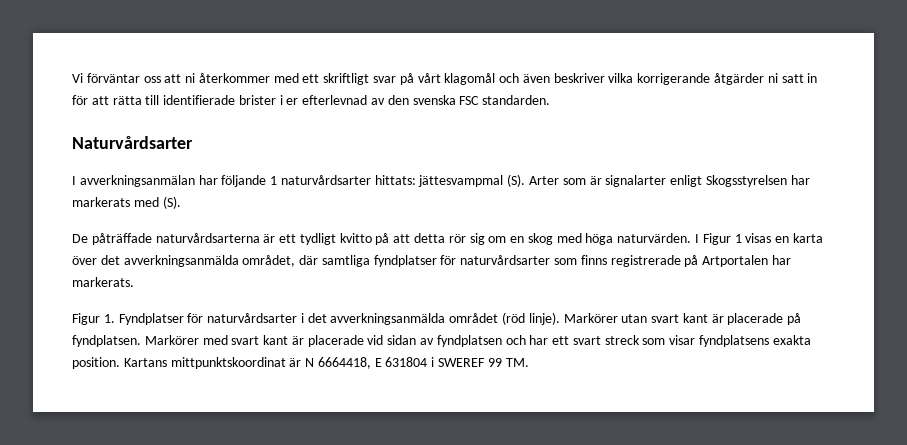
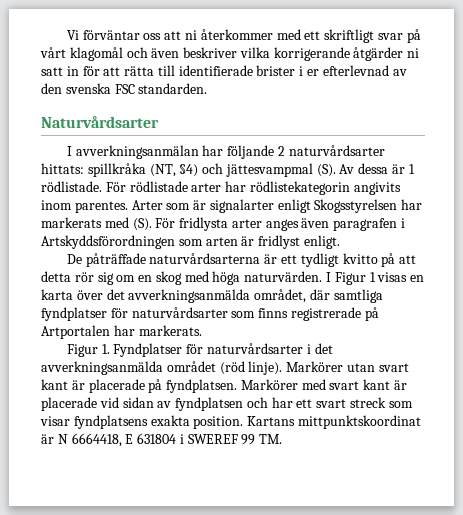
- I avverkningsanmälan har följande 1 naturvårdsarter hittats: jättesvampmal (S). Arter som är signalarter enligt Skogsstyrelsen har markerats med (S).
+ I avverkningsanmälan har följande 2 naturvårdsarter hittats: spillkråka (NT, §4) och jättesvampmal (S). Av dessa är 1 rödlistade. För rödlistade arter har rödlistekategorin angivits inom parentes. Arter som är signalarter enligt Skogsstyrelsen har markerats med (S). För fridlysta arter anges även paragrafen i Artskyddsförordningen som arten är fridlyst enligt.

